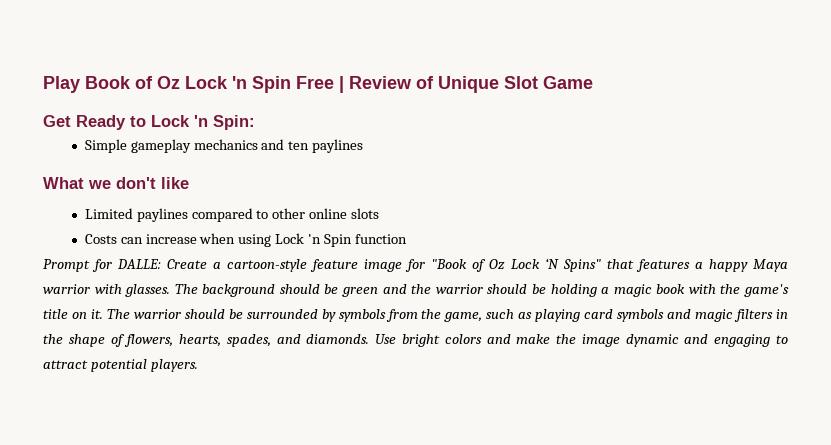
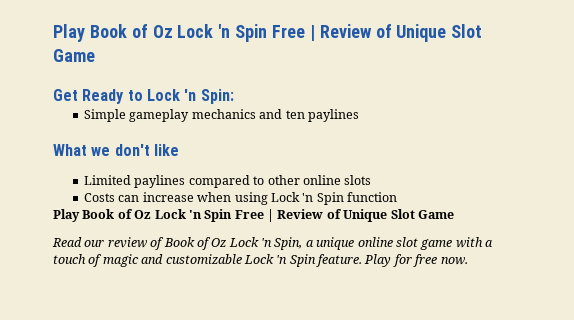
  Costs can increase when using Lock 'n Spin function
- Prompt for DALLE: Create a cartoon-style feature image for "Book of Oz Lock ‘N Spins" that features a happy Maya warrior with glasses. The background should be green and the warrior should be holding a magic book with the game's title on it. The warrior should be surrounded by symbols from the game, such as playing card symbols and magic filters in the shape of flowers, hearts, spades, and diamonds. Use bright colors and make the image dynamic and engaging to attract potential players.
+ Play Book of Oz Lock 'n Spin Free | Review of Unique Slot Game
+ Read our review of Book of Oz Lock 'n Spin, a unique online slot game with a touch of magic and customizable Lock 'n Spin feature. Play for free now.

